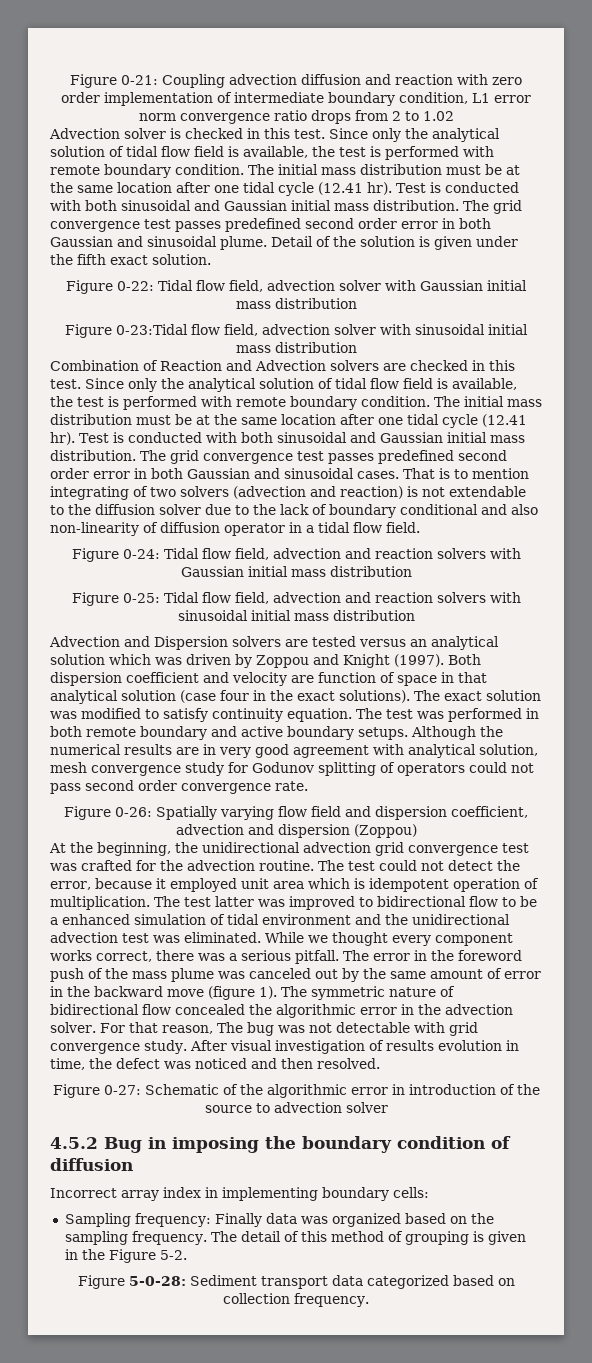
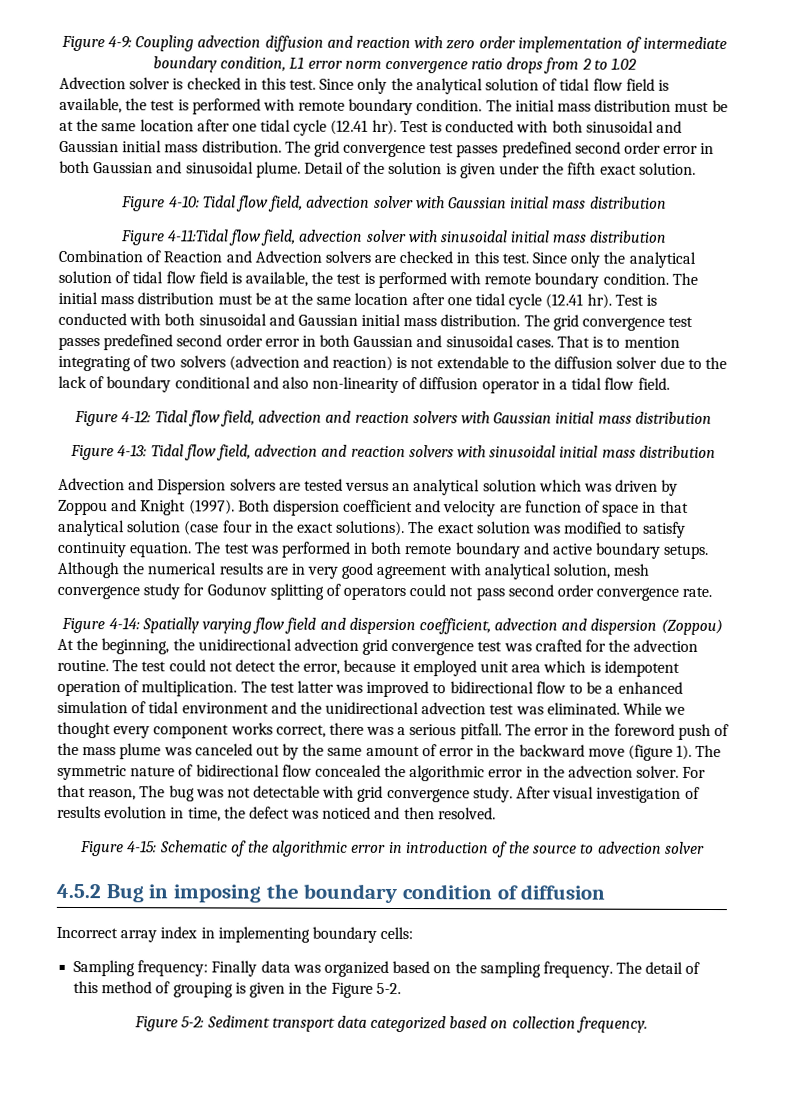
- Figure 0-21: Coupling advection diffusion and reaction with zero order implementation of intermediate boundary condition, L1 error norm convergence ratio drops from 2 to 1.02
+ Figure 4-9: Coupling advection diffusion and reaction with zero order implementation of intermediate boundary condition, L1 error norm convergence ratio drops from 2 to 1.02
- Figure 0-22: Tidal flow field, advection solver with Gaussian initial mass distribution
+ Figure 4-10: Tidal flow field, advection solver with Gaussian initial mass distribution
- Figure 0-23:Tidal flow field, advection solver with sinusoidal initial mass distribution
+ Figure 4-11:Tidal flow field, advection solver with sinusoidal initial mass distribution
- Figure 0-24: Tidal flow field, advection and reaction solvers with Gaussian initial mass distribution
+ Figure 4-12: Tidal flow field, advection and reaction solvers with Gaussian initial mass distribution
- Figure 0-25: Tidal flow field, advection and reaction solvers with sinusoidal initial mass distribution
+ Figure 4-13: Tidal flow field, advection and reaction solvers with sinusoidal initial mass distribution
- Figure 0-26: Spatially varying flow field and dispersion coefficient, advection and dispersion (Zoppou)
+ Figure 4-14: Spatially varying flow field and dispersion coefficient, advection and dispersion (Zoppou)
- Figure 0-27: Schematic of the algorithmic error in introduction of the source to advection solver
+ Figure 4-15: Schematic of the algorithmic error in introduction of the source to advection solver
- Figure 5-0-28: Sediment transport data categorized based on collection frequency.
+ Figure 5-2: Sediment transport data categorized based on collection frequency.

